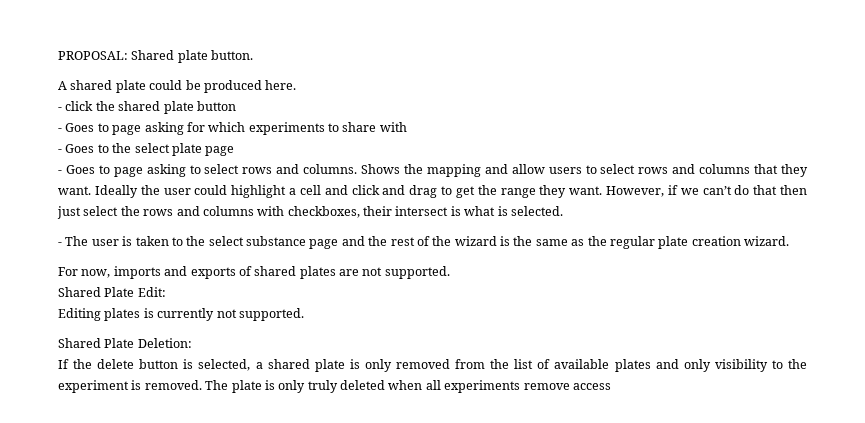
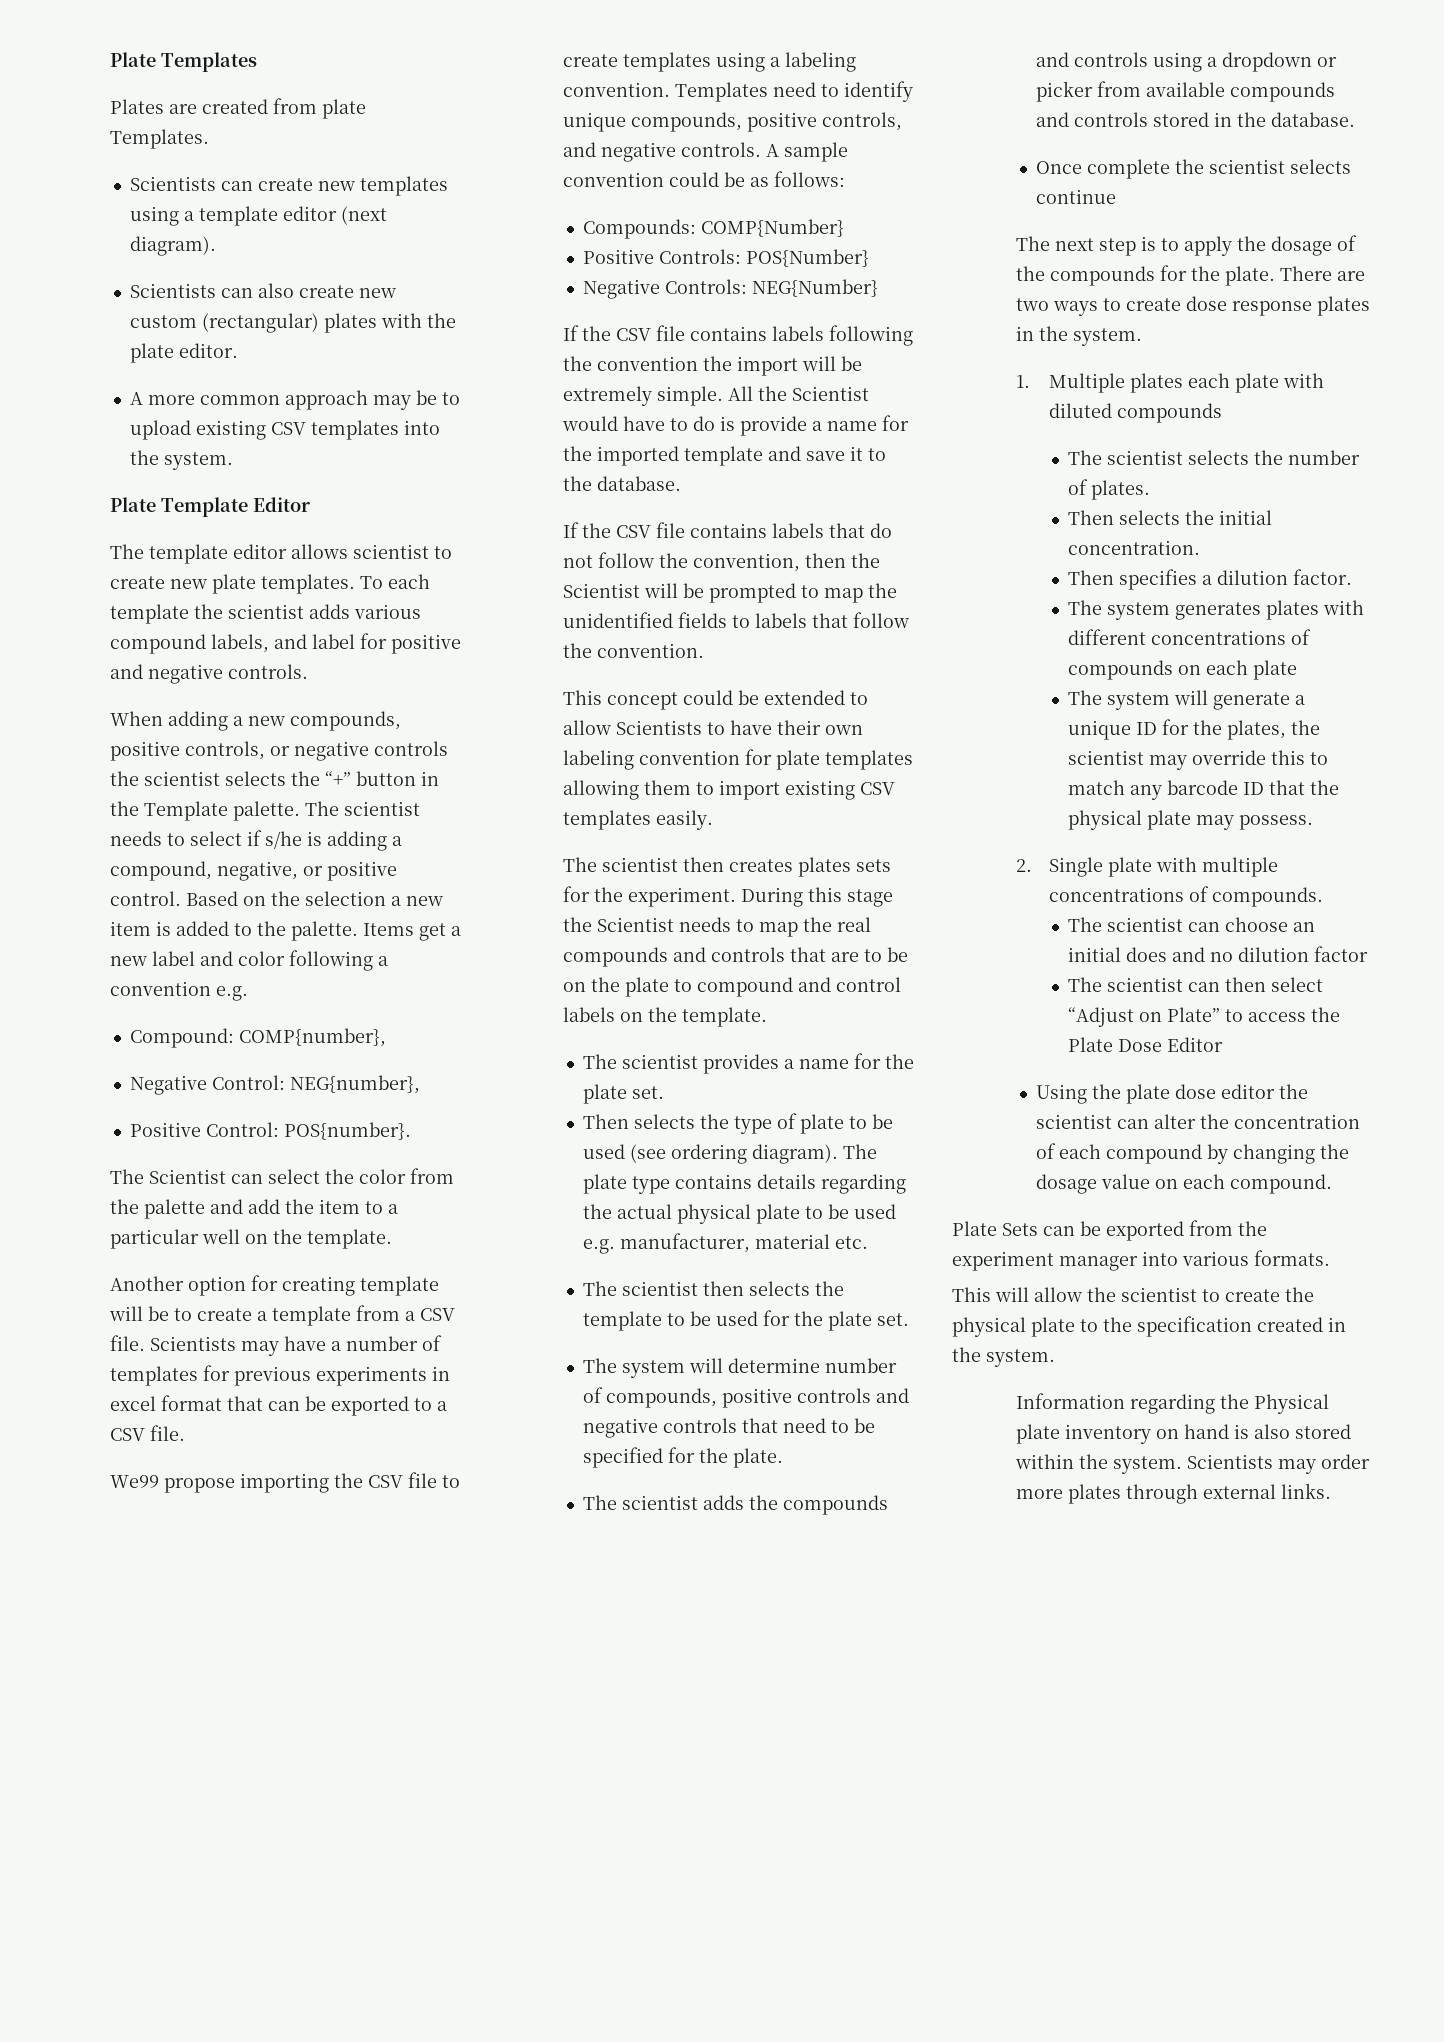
- PROPOSAL: Shared plate button.
- A shared plate could be produced here.
- - click the shared plate button
- - Goes to page asking for which experiments to share with
- - Goes to the select plate page
- - Goes to page asking to select rows and columns. Shows the mapping and allow users to select rows and columns that they want. Ideally the user could highlight a cell and click and drag to get the range they want. However, if we can’t do that then just select the rows and columns with checkboxes, their intersect is what is selected.
- - The user is taken to the select substance page and the rest of the wizard is the same as the regular plate creation wizard.
- For now, imports and exports of shared plates are not supported.
- Shared Plate Edit:
- Editing plates is currently not supported.
- Shared Plate Deletion:
- If the delete button is selected, a shared plate is only removed from the list of available plates and only visibility to the experiment is removed. The plate is only truly deleted when all experiments remove access
+ Plate Templates
+ Plates are created from plate Templates.
+ Scientists can create new templates using a template editor (next diagram).
+ Scientists can also create new custom (rectangular) plates with the plate editor.
+ A more common approach may be to upload existing CSV templates into the system.
+ Plate Template Editor
+ The template editor allows scientist to create new plate templates. To each template the scientist adds various compound labels, and label for positive and negative controls.
+ When adding a new compounds, positive controls, or negative controls the scientist selects the “+” button in the Template palette. The scientist needs to select if s/he is adding a compound, negative, or positive control. Based on the selection a new item is added to the palette. Items get a new label and color following a convention e.g.
+ Compound: COMP{number},
+ Negative Control: NEG{number},
+ Positive Control: POS{number}.
+ The Scientist can select the color from the palette and add the item to a particular well on the template.
+ Another option for creating template will be to create a template from a CSV file. Scientists may have a number of templates for previous experiments in excel format that can be exported to a CSV file.
+ We99 propose importing the CSV file to create templates using a labeling convention. Templates need to identify unique compounds, positive controls, and negative controls. A sample convention could be as follows:
+ Compounds: COMP{Number}
+ Positive Controls: POS{Number}
+ Negative Controls: NEG{Number}
+ If the CSV file contains labels following the convention the import will be extremely simple. All the Scientist would have to do is provide a name for the imported template and save it to the database.
+ If the CSV file contains labels that do not follow the convention, then the Scientist will be prompted to map the unidentified fields to labels that follow the convention.
+ This concept could be extended to allow Scientists to have their own labeling convention for plate templates allowing them to import existing CSV templates easily.
+ The scientist then creates plates sets for the experiment. During this stage the Scientist needs to map the real compounds and controls that are to be on the plate to compound and control labels on the template.
+ The scientist provides a name for the plate set.
+ Then selects the type of plate to be used (see ordering diagram). The plate type contains details regarding the actual physical plate to be used e.g. manufacturer, material etc.
+ The scientist then selects the template to be used for the plate set.
+ The system will determine number of compounds, positive controls and negative controls that need to be specified for the plate.
+ The scientist adds the compounds and controls using a dropdown or picker from available compounds and controls stored in the database.
+ Once complete the scientist selects continue
+ The next step is to apply the dosage of the compounds for the plate. There are two ways to create dose response plates in the system.
+ 1. Multiple plates each plate with diluted compounds
+ The scientist selects the number of plates.
+ Then selects the initial concentration.
+ Then specifies a dilution factor.
+ The system generates plates with different concentrations of compounds on each plate
+ The system will generate a unique ID for the plates, the scientist may override this to match any barcode ID that the physical plate may possess.
+ 2. Single plate with multiple concentrations of compounds.
+ The scientist can choose an initial does and no dilution factor
+ The scientist can then select “Adjust on Plate” to access the Plate Dose Editor
+ Using the plate dose editor the scientist can alter the concentration of each compound by changing the dosage value on each compound.
+ Plate Sets can be exported from the experiment manager into various formats.
+ This will allow the scientist to create the physical plate to the specification created in the system.
+ Information regarding the Physical plate inventory on hand is also stored within the system. Scientists may order more plates through external links.

